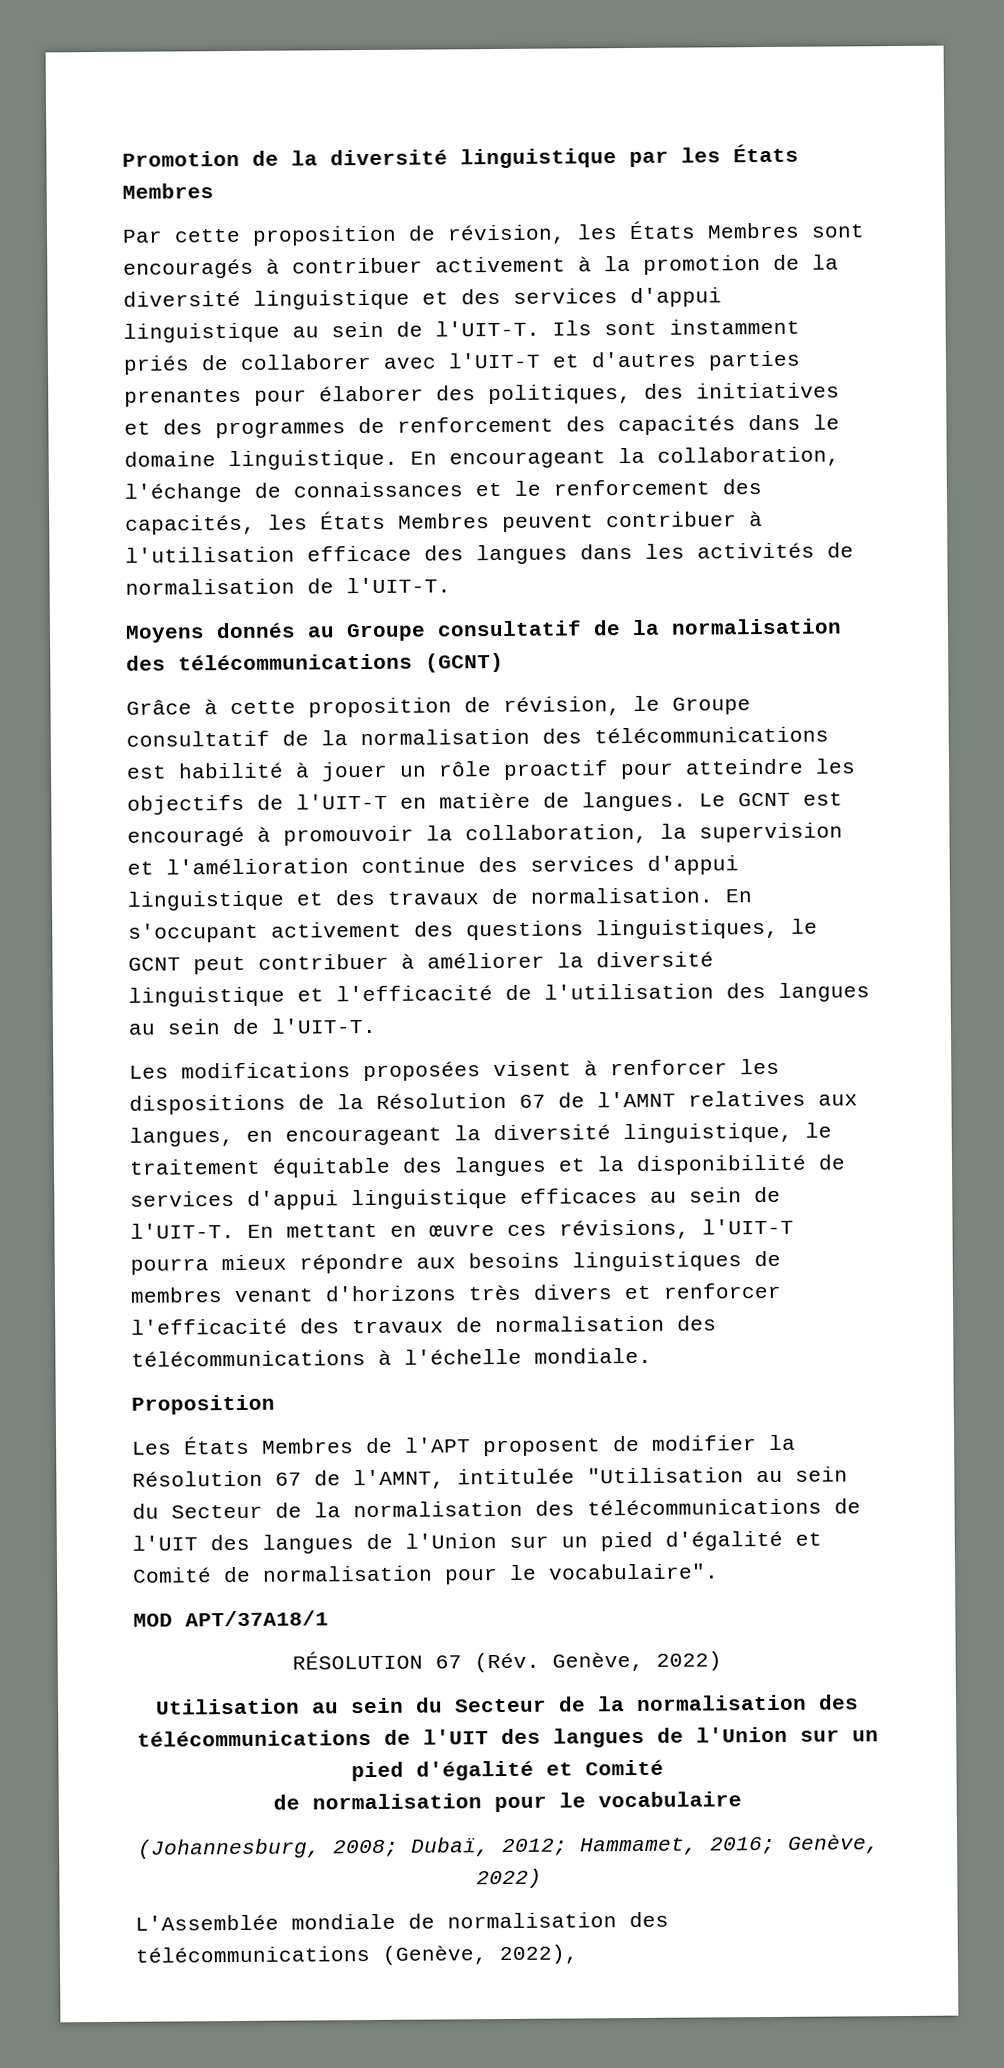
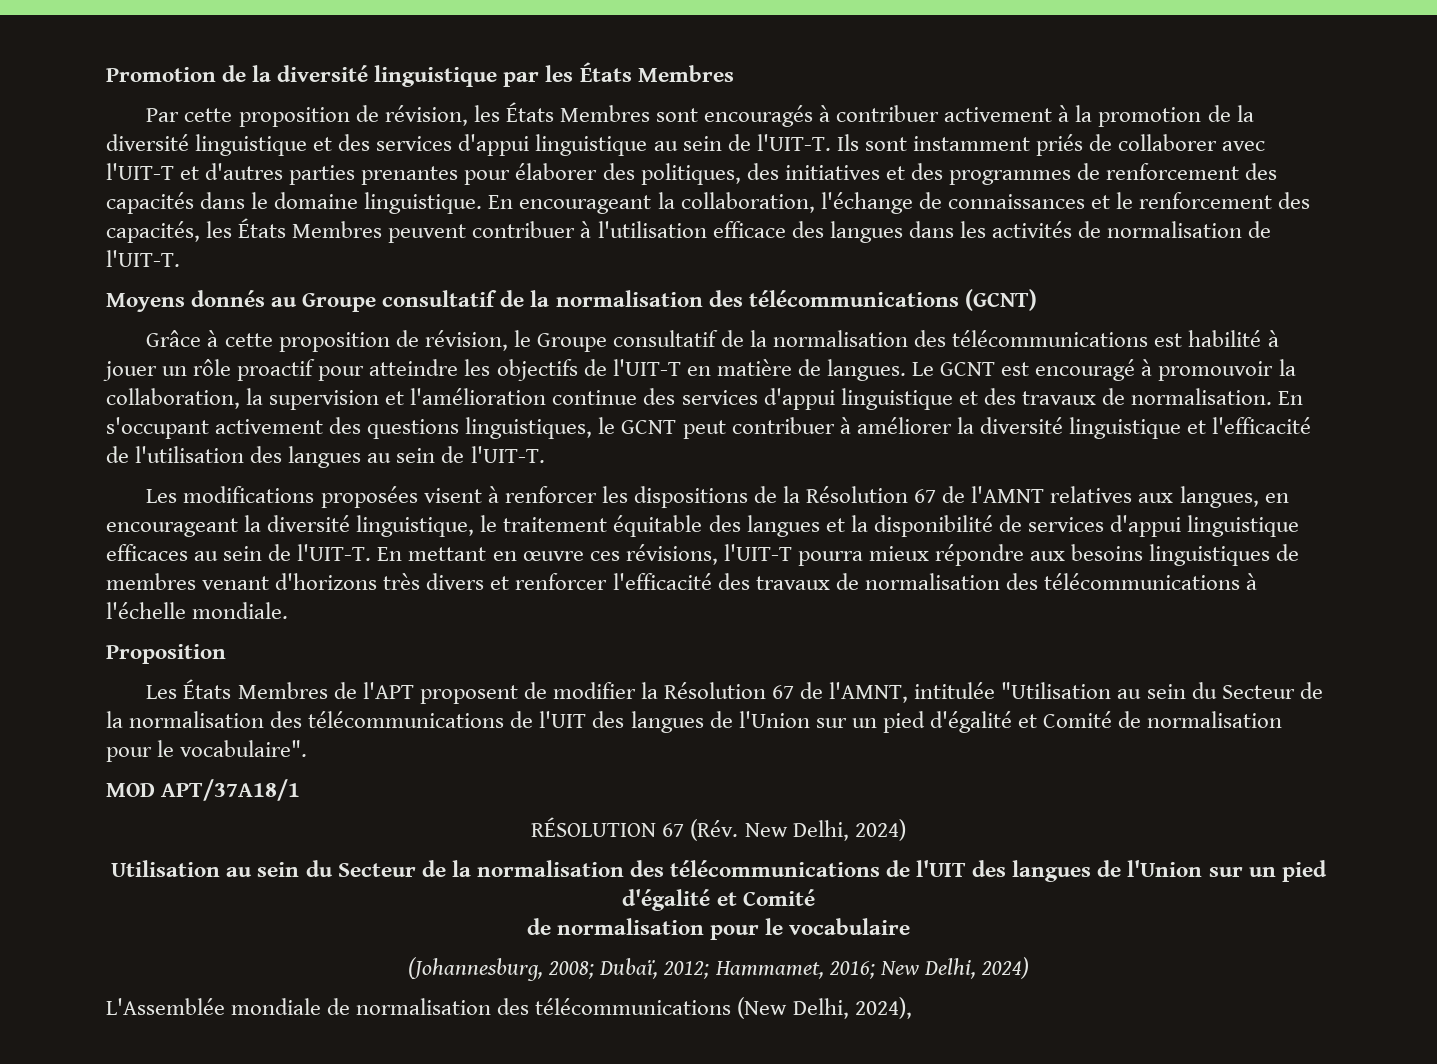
- RÉSOLUTION 67 (Rév. Genève, 2022)
+ RÉSOLUTION 67 (Rév. New Delhi, 2024)
- (Johannesburg, 2008; Dubaï, 2012; Hammamet, 2016; Genève, 2022)
+ (Johannesburg, 2008; Dubaï, 2012; Hammamet, 2016; New Delhi, 2024)
- L'Assemblée mondiale de normalisation des télécommunications (Genève, 2022),
+ L'Assemblée mondiale de normalisation des télécommunications (New Delhi, 2024),

